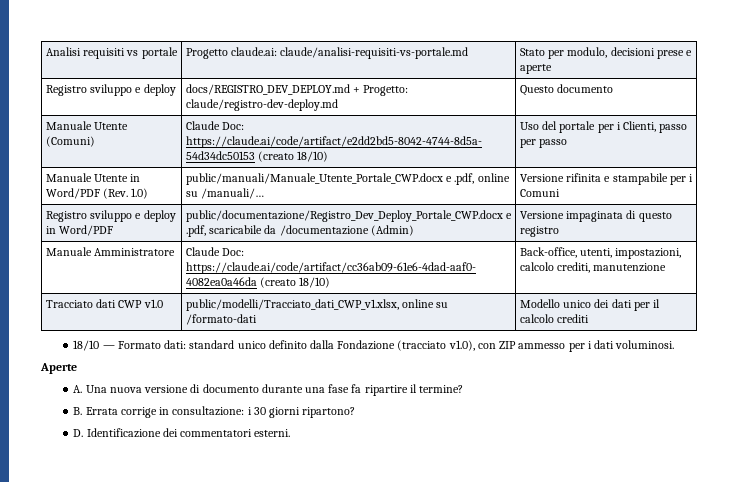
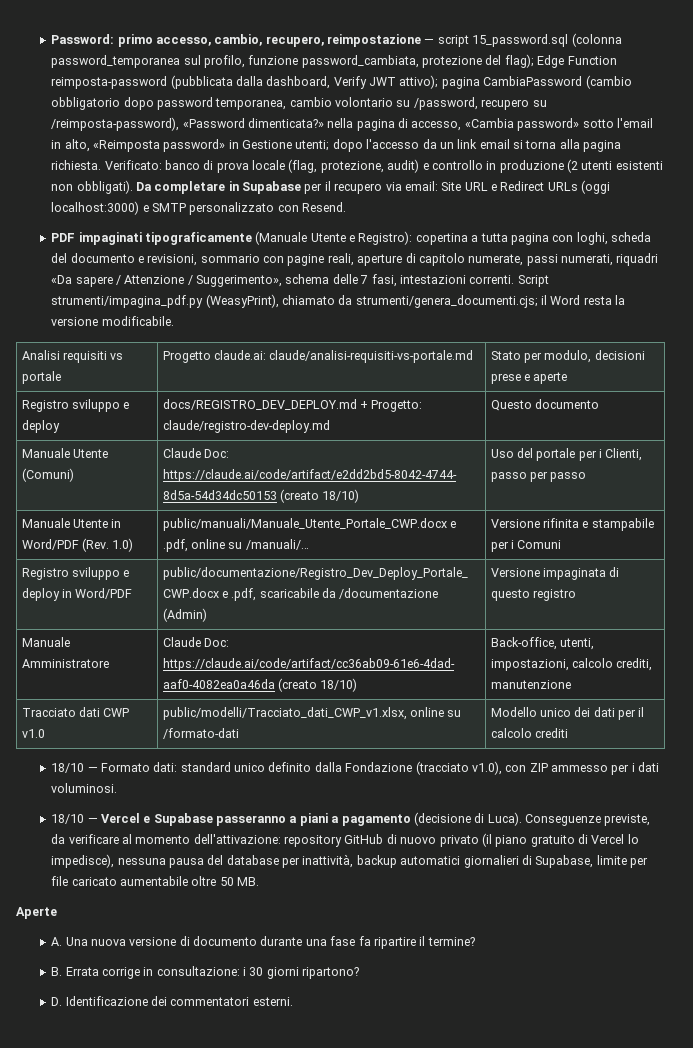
+ Password: primo accesso, cambio, recupero, reimpostazione — script 15_password.sql (colonna password_temporanea sul profilo, funzione password_cambiata, protezione del flag); Edge Function reimposta-password (pubblicata dalla dashboard, Verify JWT attivo); pagina CambiaPassword (cambio obbligatorio dopo password temporanea, cambio volontario su /password, recupero su /reimposta-password), «Password dimenticata?» nella pagina di accesso, «Cambia password» sotto l'email in alto, «Reimposta password» in Gestione utenti; dopo l'accesso da un link email si torna alla pagina richiesta. Verificato: banco di prova locale (flag, protezione, audit) e controllo in produzione (2 utenti esistenti non obbligati). Da completare in Supabase per il recupero via email: Site URL e Redirect URLs (oggi localhost:3000) e SMTP personalizzato con Resend.
+ PDF impaginati tipograficamente (Manuale Utente e Registro): copertina a tutta pagina con loghi, scheda del documento e revisioni, sommario con pagine reali, aperture di capitolo numerate, passi numerati, riquadri «Da sapere / Attenzione / Suggerimento», schema delle 7 fasi, intestazioni correnti. Script strumenti/impagina_pdf.py (WeasyPrint), chiamato da strumenti/genera_documenti.cjs; il Word resta la versione modificabile.
+ 18/10 — Vercel e Supabase passeranno a piani a pagamento (decisione di Luca). Conseguenze previste, da verificare al momento dell'attivazione: repository GitHub di nuovo privato (il piano gratuito di Vercel lo impedisce), nessuna pausa del database per inattività, backup automatici giornalieri di Supabase, limite per file caricato aumentabile oltre 50 MB.

